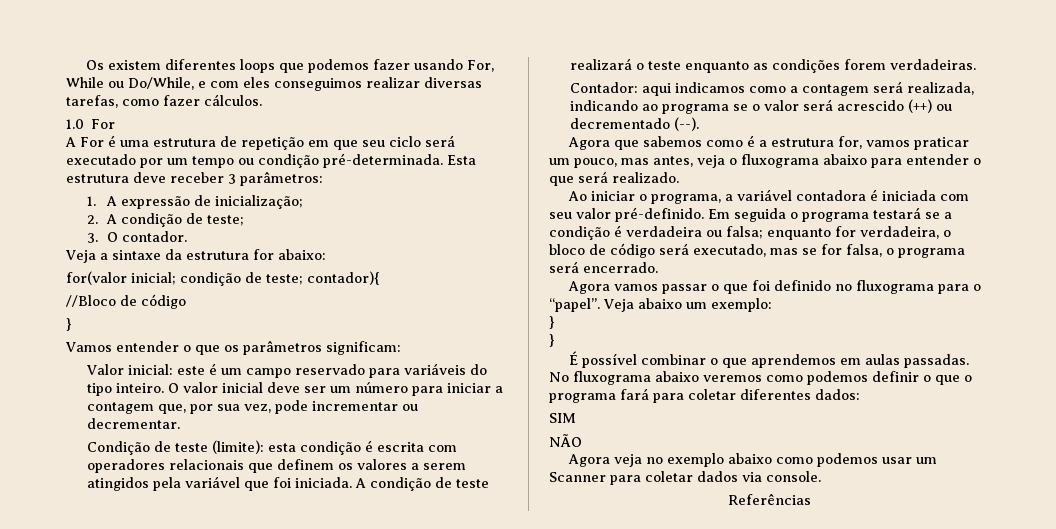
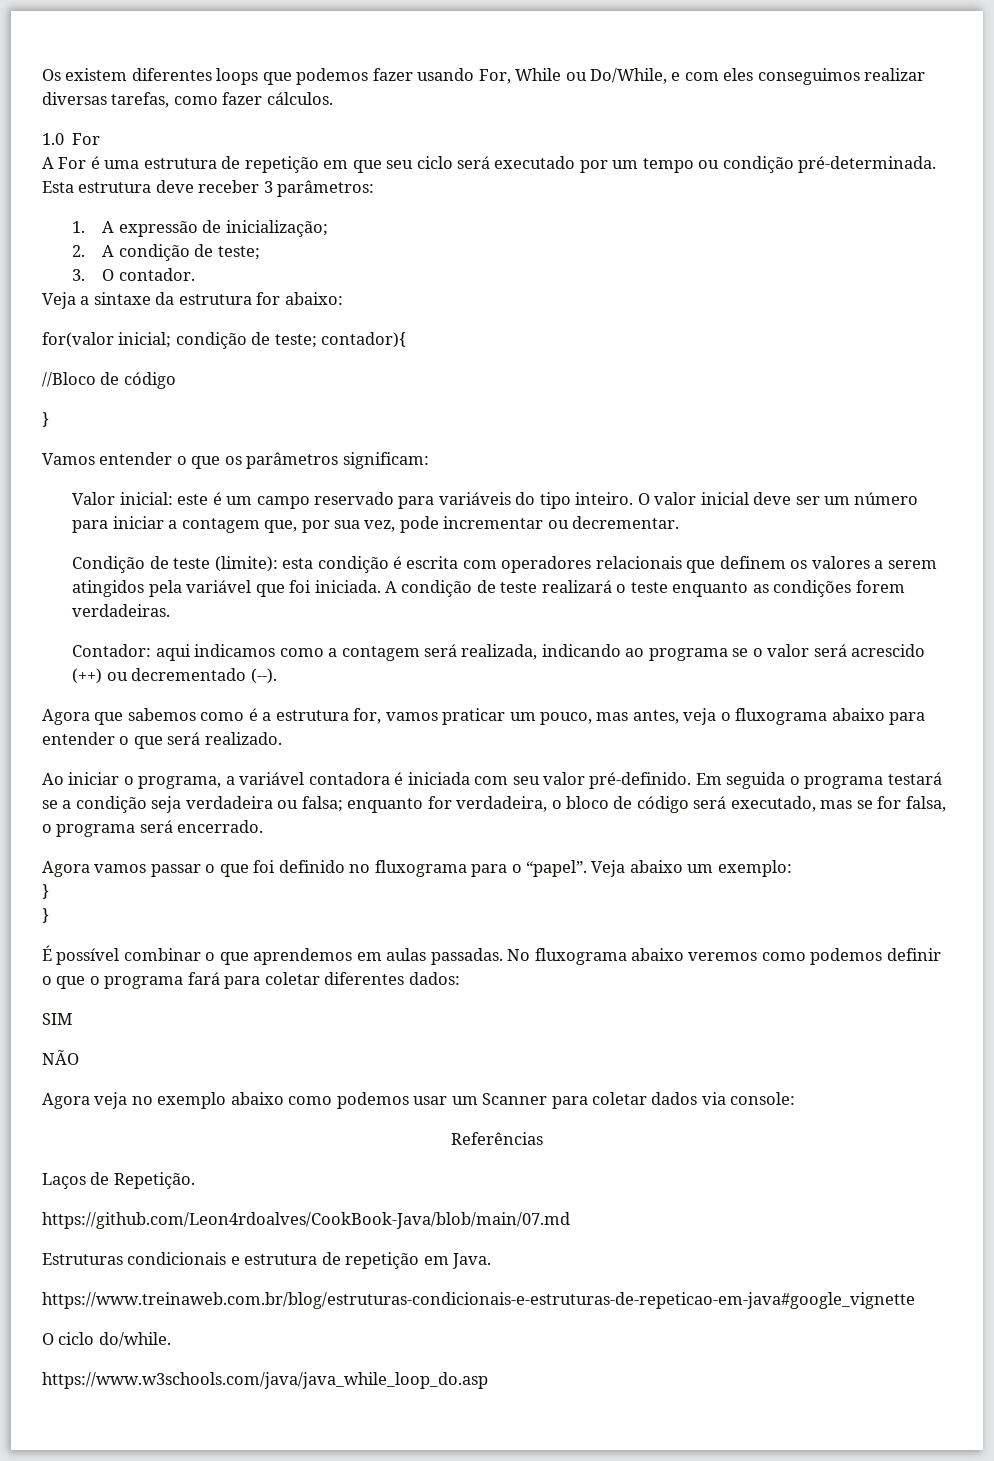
- Em seguida o programa testará se a condição é verdadeira ou falsa; enquanto for verdadeira, o bloco de código será executado, mas se for falsa, o programa será encerrado.
+ Em seguida o programa testará se a condição seja verdadeira ou falsa; enquanto for verdadeira, o bloco de código será executado, mas se for falsa, o programa será encerrado.
- Agora veja no exemplo abaixo como podemos usar um Scanner para coletar dados via console.
+ Agora veja no exemplo abaixo como podemos usar um Scanner para coletar dados via console:
+ Laços de Repetição.
+ https://github.com/Leon4rdoalves/CookBook-Java/blob/main/07.md
+ Estruturas condicionais e estrutura de repetição em Java.
+ https://www.treinaweb.com.br/blog/estruturas-condicionais-e-estruturas-de-repeticao-em-java#google_vignette
+ O ciclo do/while.
+ https://www.w3schools.com/java/java_while_loop_do.asp

